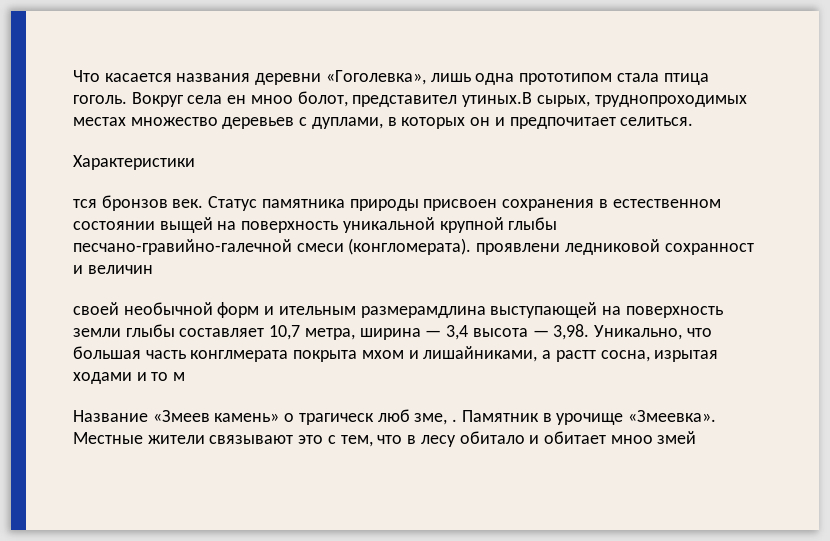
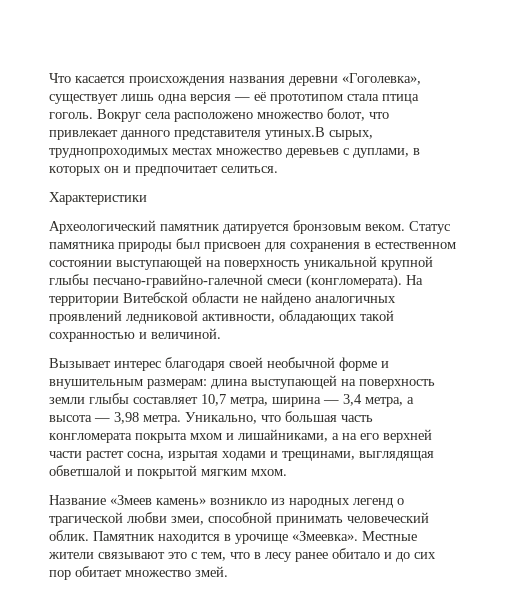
- Что касается названия деревни «Гоголевка», лишь одна прототипом стала птица гоголь.
+ Что касается происхождения названия деревни «Гоголевка», существует лишь одна версия — её прототипом стала птица гоголь.
- Вокруг села ен мноо болот, представител утиных.В сырых, труднопроходимых местах множество деревьев с дуплами, в которых он и предпочитает селиться.
+ Вокруг села расположено множество болот, что привлекает данного представителя утиных.В сырых, труднопроходимых местах множество деревьев с дуплами, в которых он и предпочитает селиться.
- тся бронзов век. Статус памятника природы присвоен сохранения в естественном состоянии выщей на поверхность уникальной крупной глыбы песчано-гравийно-галечной смеси (конгломерата). проявлени ледниковой сохранност и величин
- своей необычной форм и ительным размерамдлина выступающей на поверхность земли глыбы составляет 10,7 метра, ширина — 3,4 высота — 3,98.
+ Археологический памятник датируется бронзовым веком. Статус памятника природы был присвоен для сохранения в естественном состоянии выступающей на поверхность уникальной крупной глыбы песчано-гравийно-галечной смеси (конгломерата). На территории Витебской области не найдено аналогичных проявлений ледниковой активности, обладающих такой сохранностью и величиной.
+ Вызывает интерес благодаря своей необычной форме и внушительным размерам: длина выступающей на поверхность земли глыбы составляет 10,7 метра, ширина — 3,4 метра, а высота — 3,98 метра.
- Уникально, что большая часть конглмерата покрыта мхом и лишайниками, а растт сосна, изрытая ходами и то м
- Название «Змеев камень» о трагическ люб зме, . Памятник в урочище «Змеевка».
+ Уникально, что большая часть конгломерата покрыта мхом и лишайниками, а на его верхней части растет сосна, изрытая ходами и трещинами, выглядящая обветшалой и покрытой мягким мхом.
+ Название «Змеев камень» возникло из народных легенд о трагической любви змеи, способной принимать человеческий облик. Памятник находится в урочище «Змеевка».
- Местные жители связывают это с тем, что в лесу обитало и обитает мноо змей
+ Местные жители связывают это с тем, что в лесу ранее обитало и до сих пор обитает множество змей.

